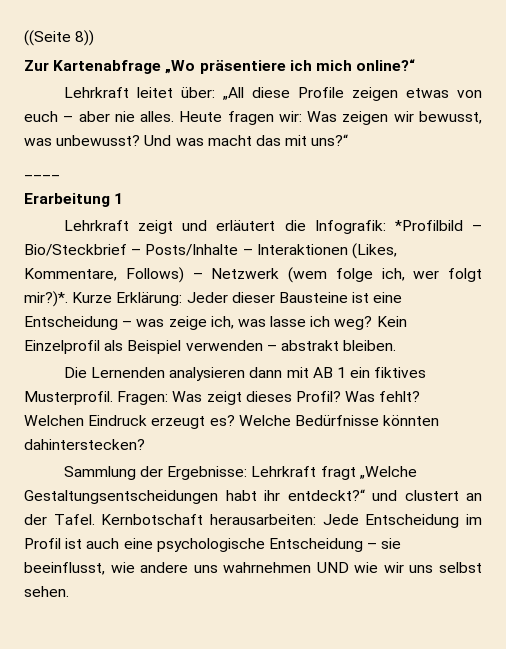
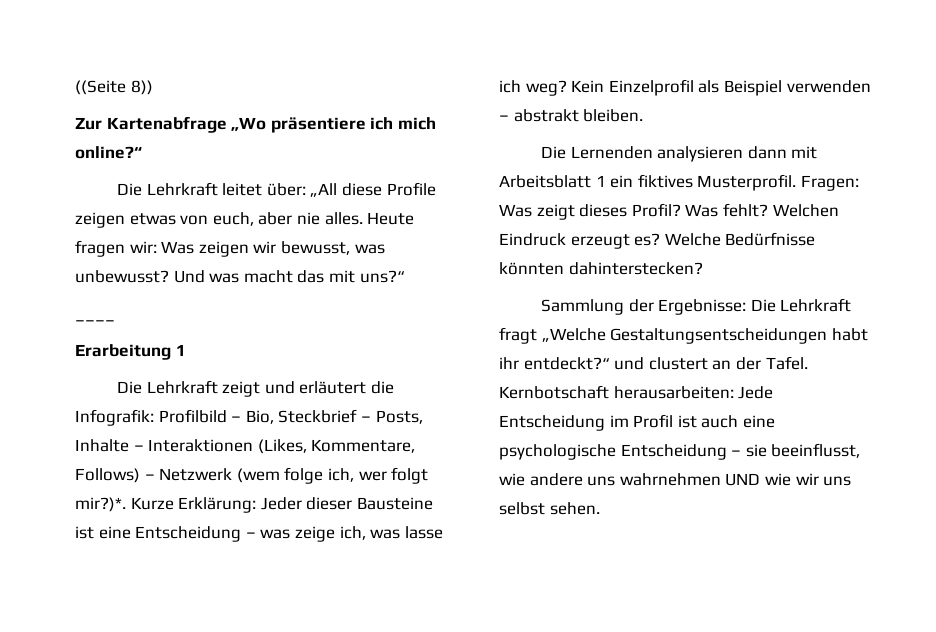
- Lehrkraft leitet über: „All diese Profile zeigen etwas von euch – aber nie alles.
+ Die Lehrkraft leitet über: „All diese Profile zeigen etwas von euch, aber nie alles.
- Lehrkraft zeigt und erläutert die Infografik: *Profilbild – Bio/Steckbrief – Posts/Inhalte – Interaktionen (Likes, Kommentare, Follows) – Netzwerk (wem folge ich, wer folgt mir?)*.
+ Die Lehrkraft zeigt und erläutert die Infografik: Profilbild – Bio, Steckbrief – Posts, Inhalte – Interaktionen (Likes, Kommentare, Follows) – Netzwerk (wem folge ich, wer folgt mir?)*.
- Die Lernenden analysieren dann mit AB 1 ein fiktives Musterprofil.
+ Die Lernenden analysieren dann mit Arbeitsblatt 1 ein fiktives Musterprofil.
- Sammlung der Ergebnisse: Lehrkraft fragt „Welche Gestaltungsentscheidungen habt ihr entdeckt?“ und clustert an der Tafel.
+ Sammlung der Ergebnisse: Die Lehrkraft fragt „Welche Gestaltungsentscheidungen habt ihr entdeckt?“ und clustert an der Tafel.

